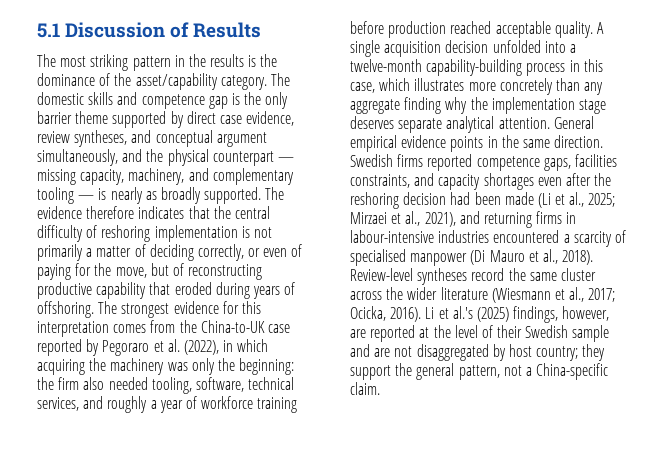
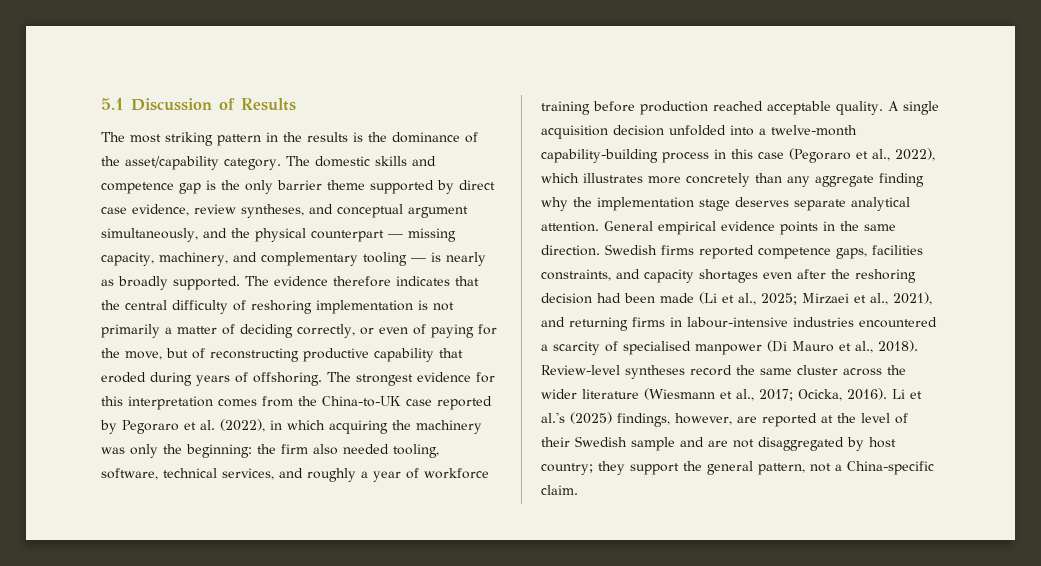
- A single acquisition decision unfolded into a twelve-month capability-building process in this case, which illustrates more concretely than any aggregate finding why the implementation stage deserves separate analytical attention.
+ A single acquisition decision unfolded into a twelve-month capability-building process in this case (Pegoraro et al., 2022), which illustrates more concretely than any aggregate finding why the implementation stage deserves separate analytical attention.

